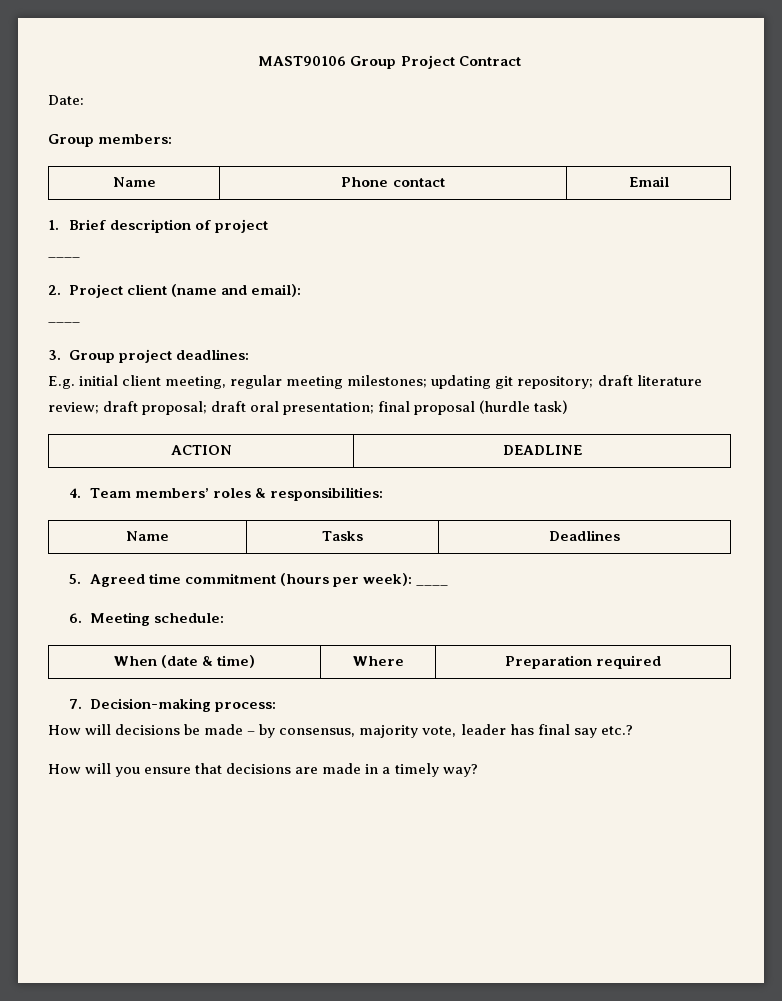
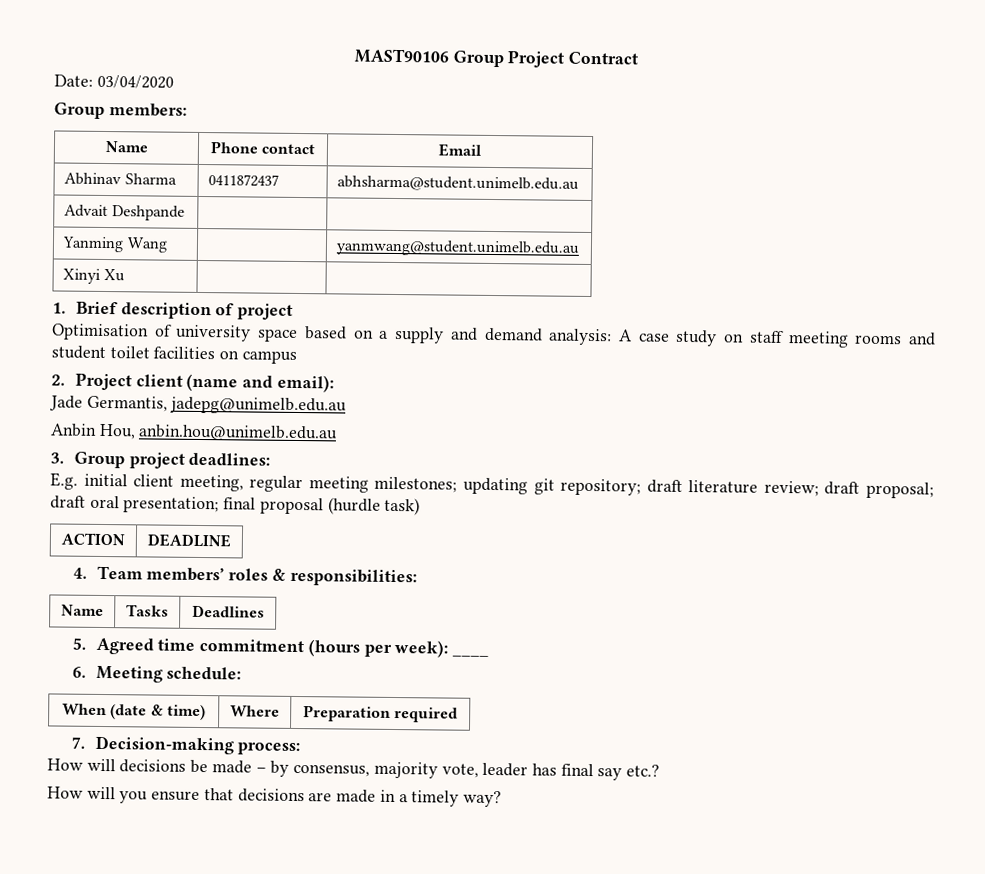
- Date:
+ Date: 03/04/2020
+ Abhinav Sharma | 0411872437 | abhsharma@student.unimelb.edu.au
+ Advait Deshpande | |
+ Yanming Wang | | yanmwang@student.unimelb.edu.au
+ Xinyi Xu | |
  1. Brief description of project
- ____
+ Optimisation of university space based on a supply and demand analysis: A case study on staff meeting rooms and student toilet facilities on campus
  2. Project client (name and email):
- ____
+ Jade Germantis, jadepg@unimelb.edu.au
+ Anbin Hou, anbin.hou@unimelb.edu.au

